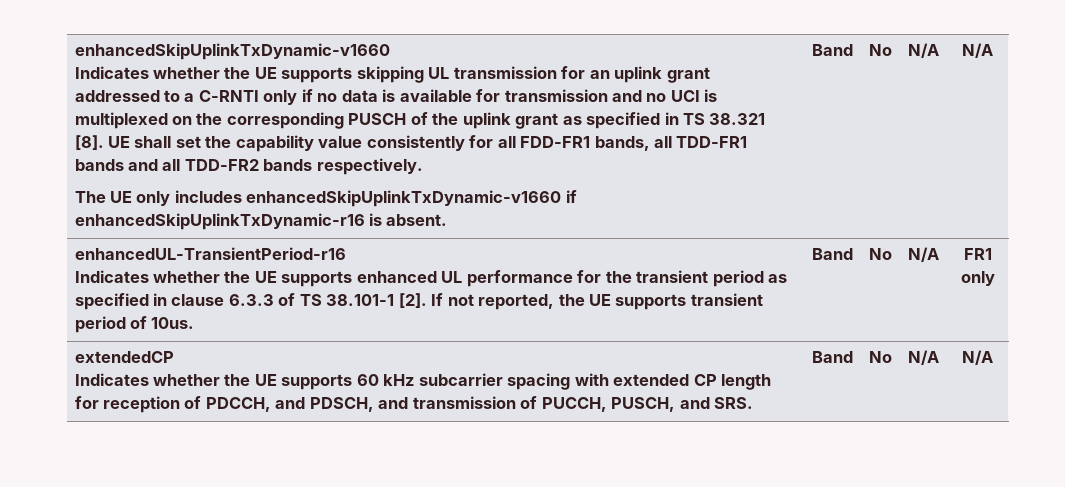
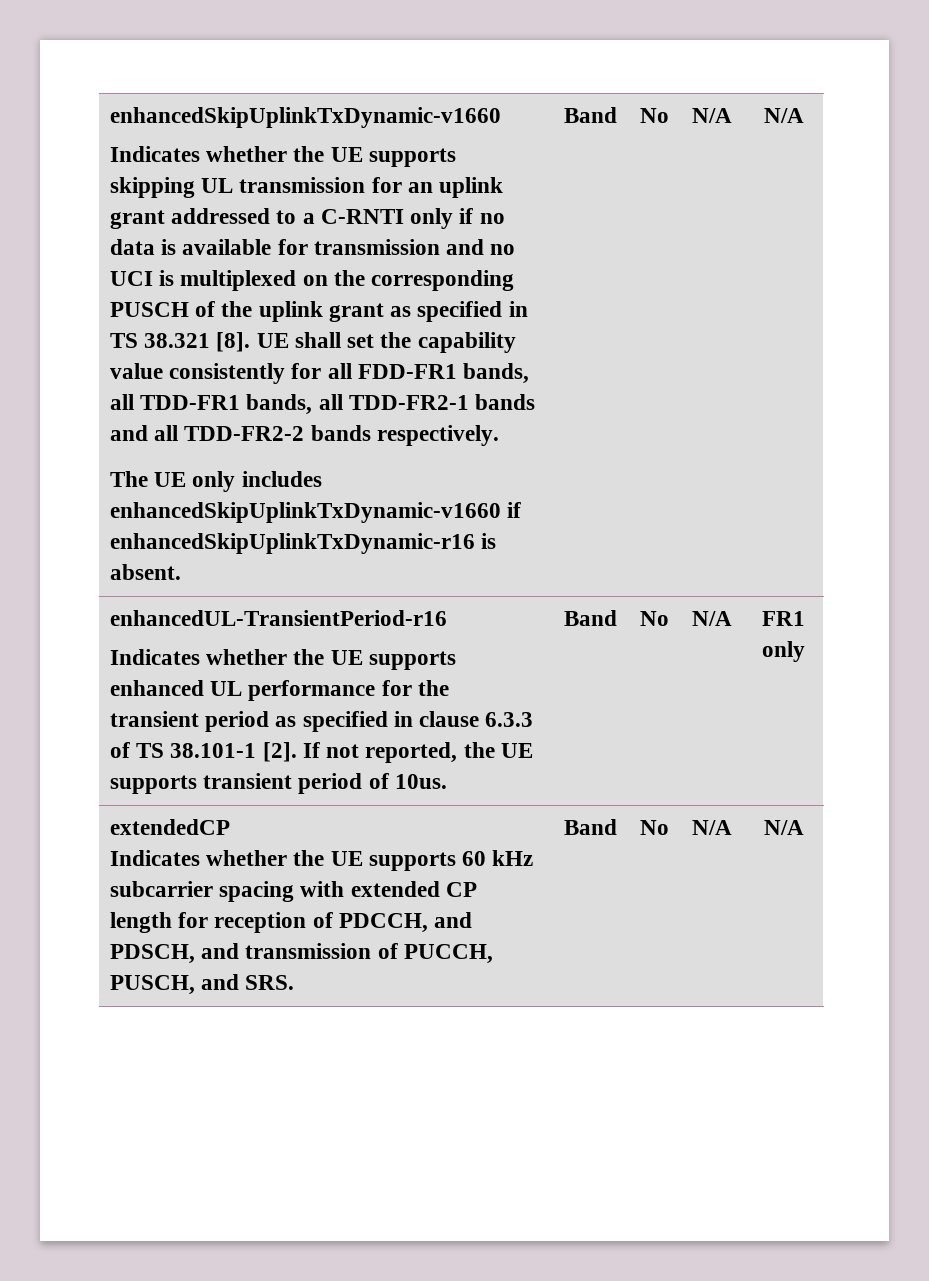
- UE shall set the capability value consistently for all FDD-FR1 bands, all TDD-FR1 bands and all TDD-FR2 bands respectively.
+ UE shall set the capability value consistently for all FDD-FR1 bands, all TDD-FR1 bands, all TDD-FR2-1 bands and all TDD-FR2-2 bands respectively.

